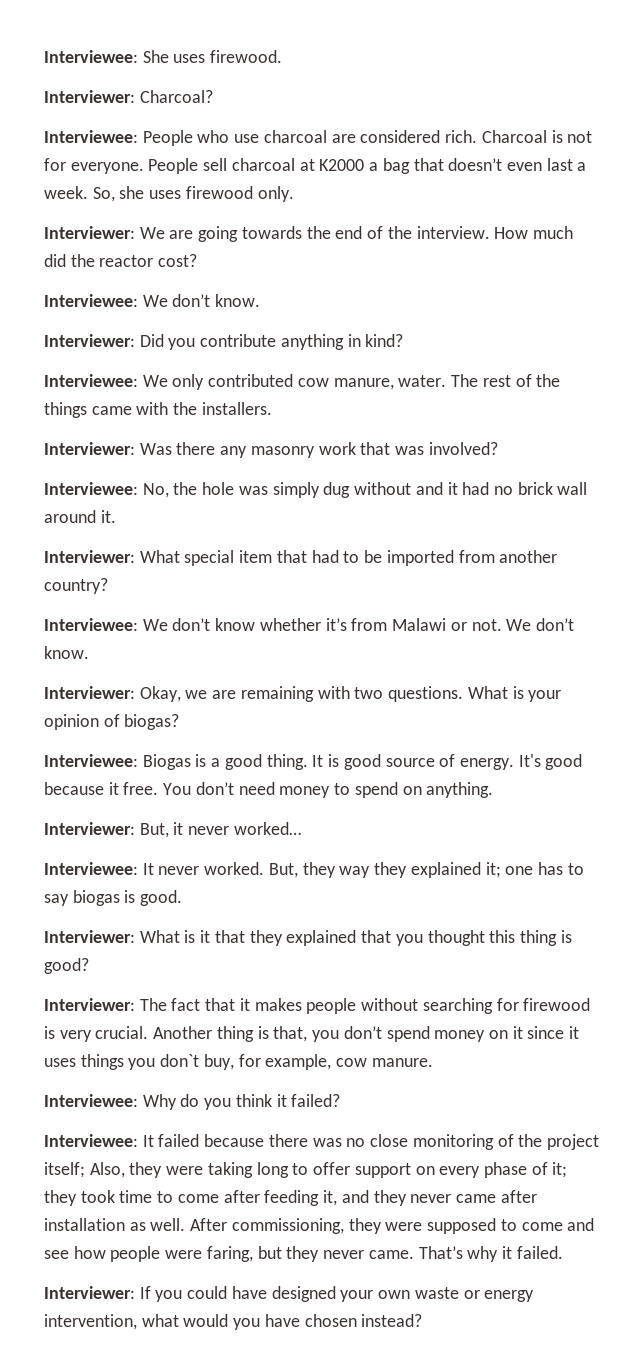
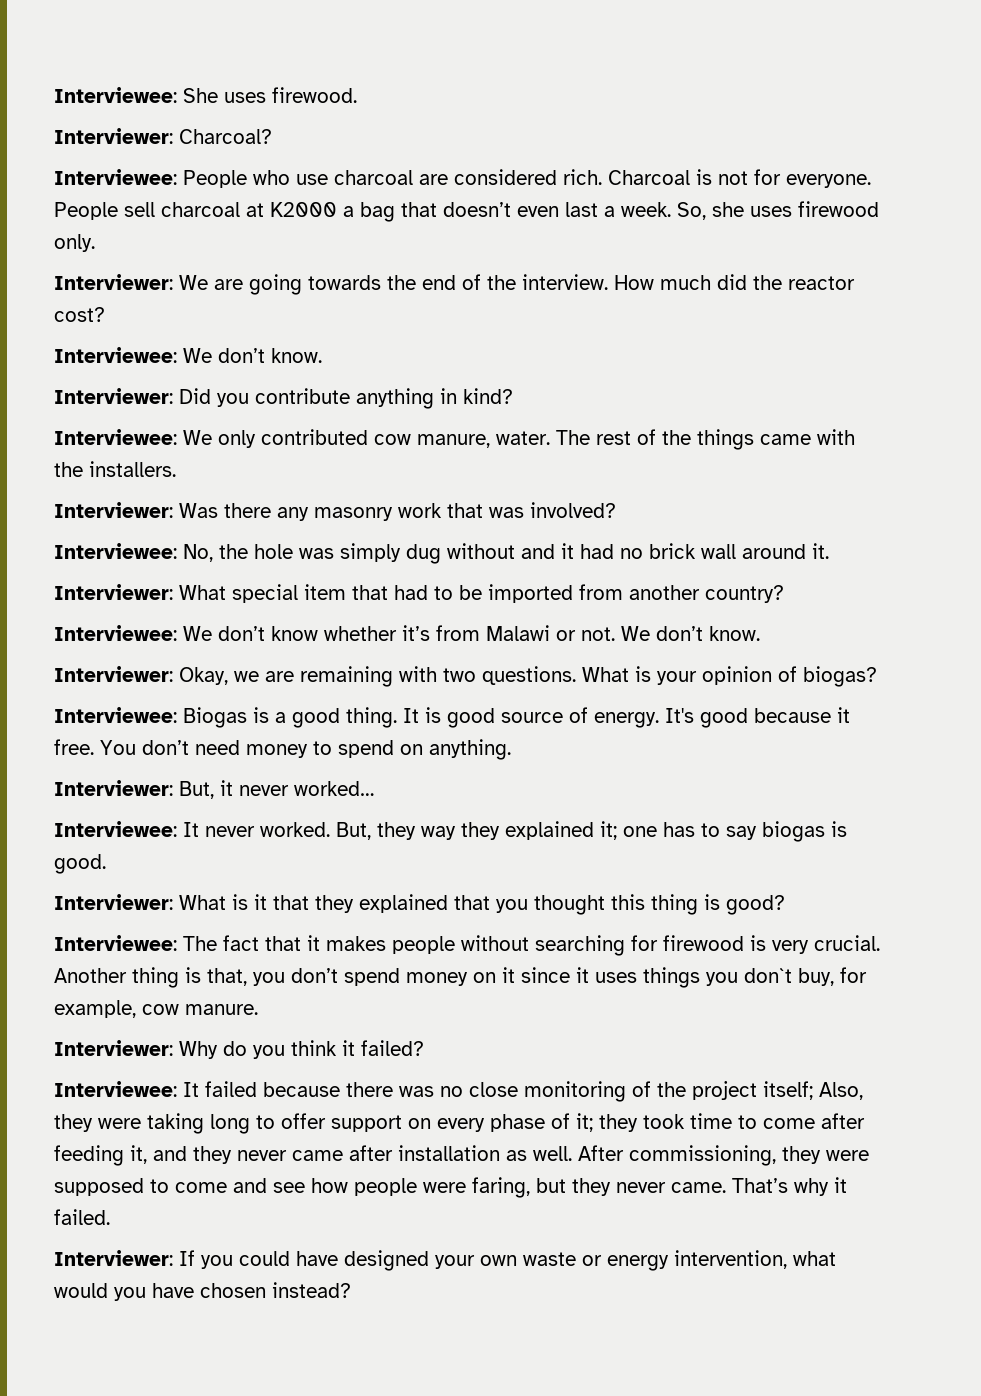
- Interviewer: The fact that it makes people without searching for firewood is very crucial.
+ Interviewee: The fact that it makes people without searching for firewood is very crucial.
- Interviewee: Why do you think it failed?
+ Interviewer: Why do you think it failed?

